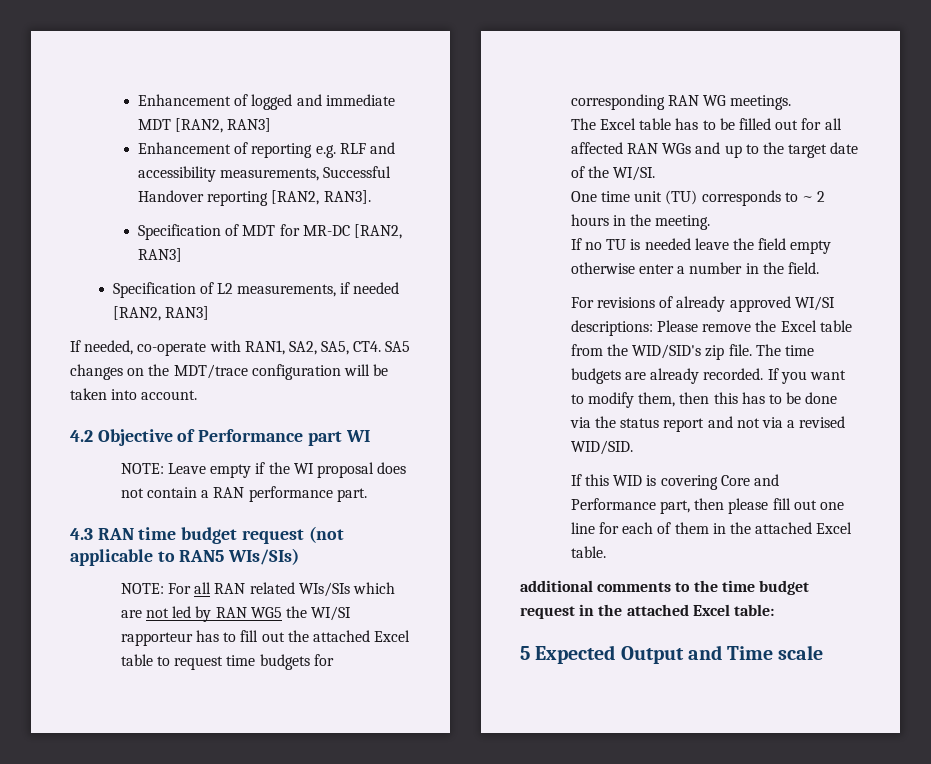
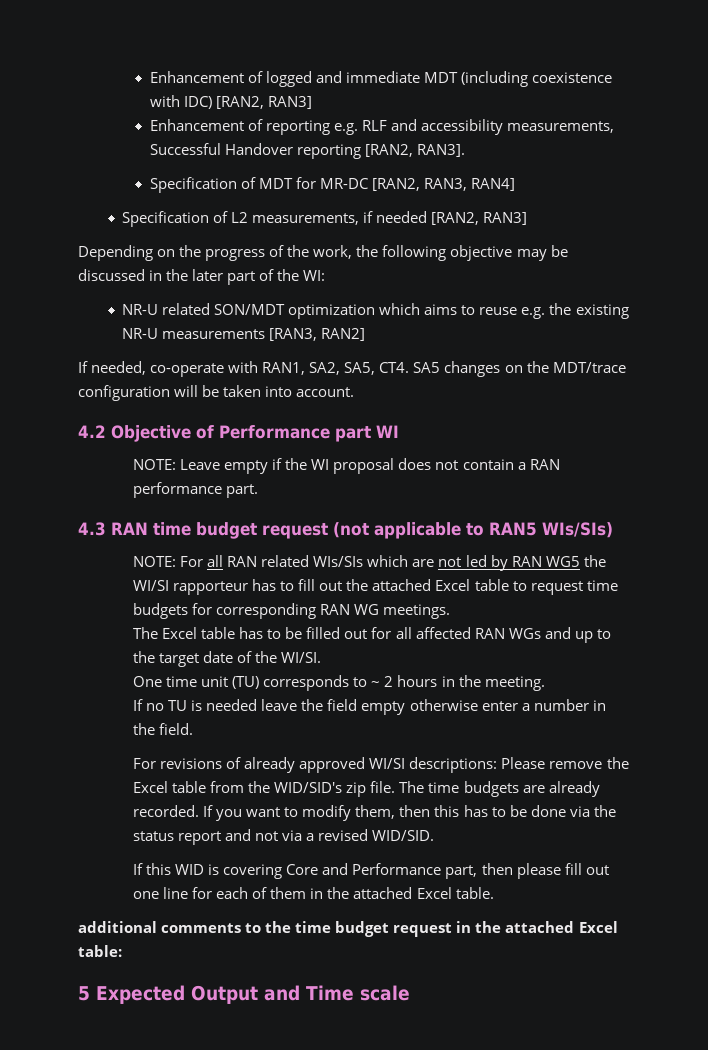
- Enhancement of logged and immediate MDT [RAN2, RAN3]
+ Enhancement of logged and immediate MDT (including coexistence with IDC) [RAN2, RAN3]
- Specification of MDT for MR-DC [RAN2, RAN3]
+ Specification of MDT for MR-DC [RAN2, RAN3, RAN4]
+ Depending on the progress of the work, the following objective may be discussed in the later part of the WI:
+ NR-U related SON/MDT optimization which aims to reuse e.g. the existing NR-U measurements [RAN3, RAN2]

